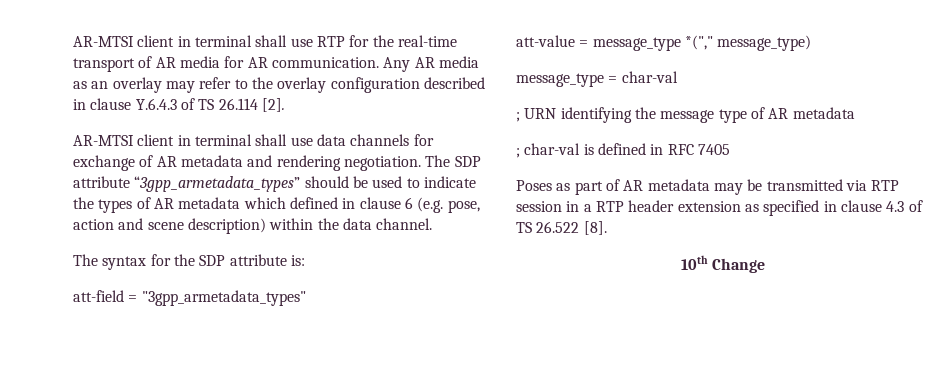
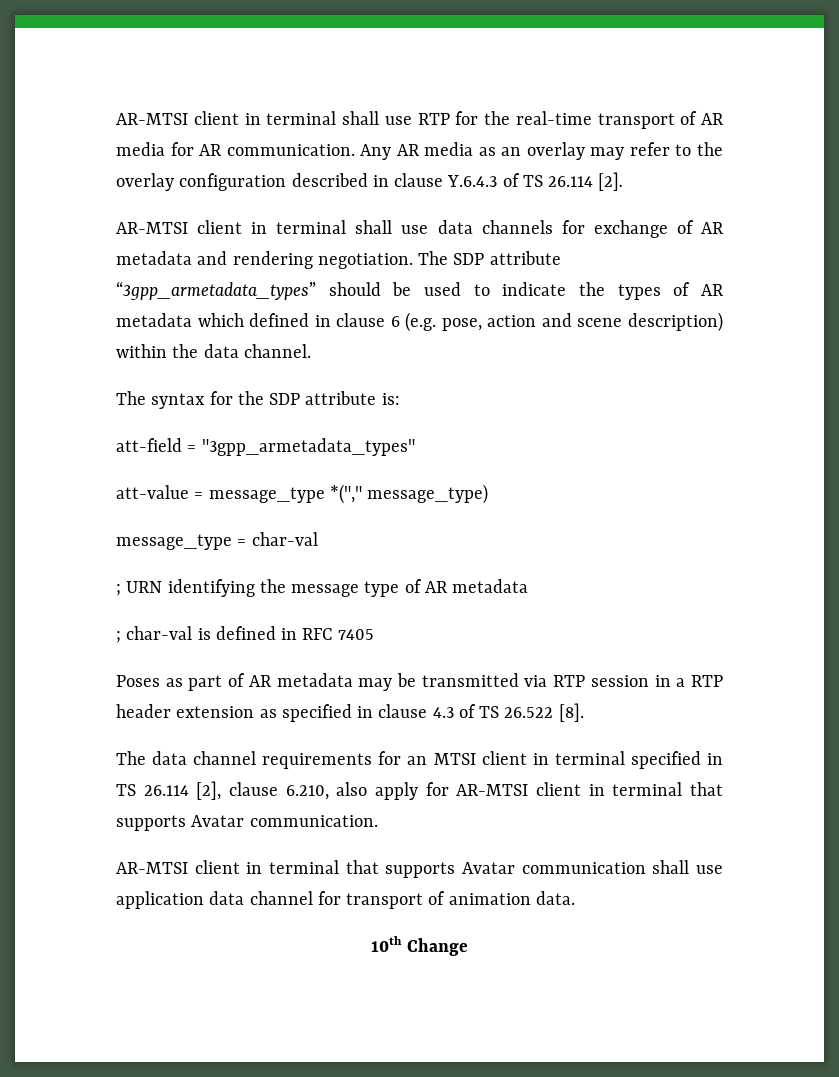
+ The data channel requirements for an MTSI client in terminal specified in TS 26.114 [2], clause 6.210, also apply for AR-MTSI client in terminal that supports Avatar communication.
+ AR-MTSI client in terminal that supports Avatar communication shall use application data channel for transport of animation data.

